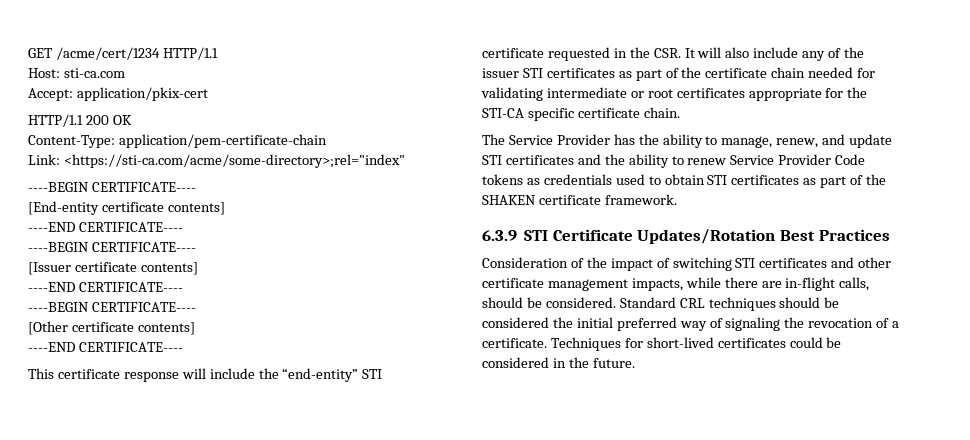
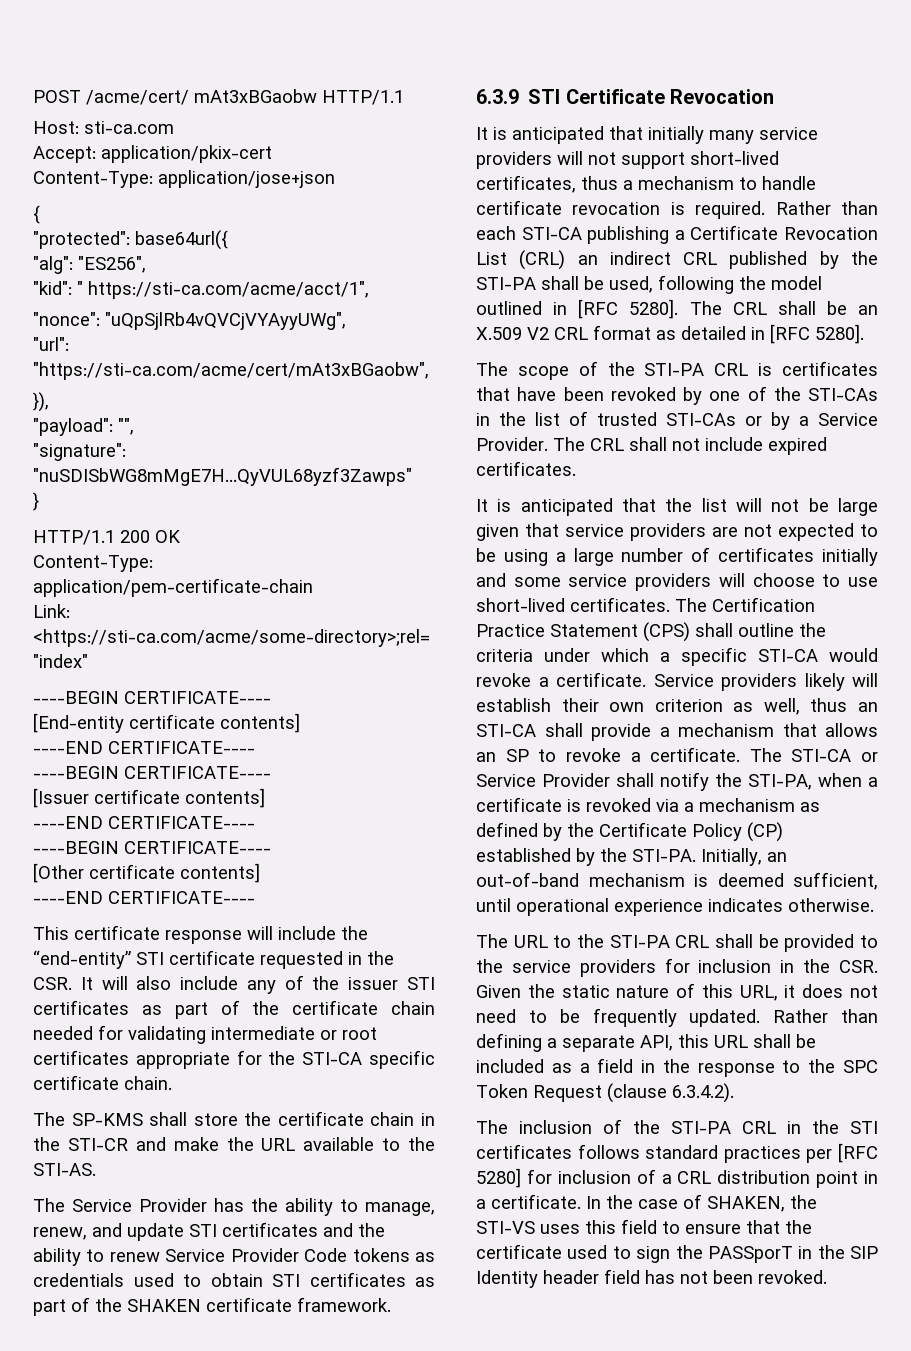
- GET /acme/cert/1234 HTTP/1.1
+ POST /acme/cert/ mAt3xBGaobw HTTP/1.1
+ Content-Type: application/jose+json
+ {
+ "protected": base64url({
+ "alg": "ES256",
+ "kid": " https://sti-ca.com/acme/acct/1",
+ "nonce": "uQpSjlRb4vQVCjVYAyyUWg",
+ "url": "https://sti-ca.com/acme/cert/mAt3xBGaobw",
+ }),
+ "payload": "",
+ "signature": "nuSDISbWG8mMgE7H...QyVUL68yzf3Zawps"
+ }
+ The SP-KMS shall store the certificate chain in the STI-CR and make the URL available to the STI-AS.
- 6.3.9 STI Certificate Updates/Rotation Best Practices
- Consideration of the impact of switching STI certificates and other certificate management impacts, while there are in-flight calls, should be considered. Standard CRL techniques should be considered the initial preferred way of signaling the revocation of a certificate. Techniques for short-lived certificates could be considered in the future.
+ 6.3.9 STI Certificate Revocation
+ It is anticipated that initially many service providers will not support short-lived certificates, thus a mechanism to handle certificate revocation is required. Rather than each STI-CA publishing a Certificate Revocation List (CRL) an indirect CRL published by the STI-PA shall be used, following the model outlined in [RFC 5280]. The CRL shall be an X.509 V2 CRL format as detailed in [RFC 5280].
+ The scope of the STI-PA CRL is certificates that have been revoked by one of the STI-CAs in the list of trusted STI-CAs or by a Service Provider. The CRL shall not include expired certificates.
+ It is anticipated that the list will not be large given that service providers are not expected to be using a large number of certificates initially and some service providers will choose to use short-lived certificates. The Certification Practice Statement (CPS) shall outline the criteria under which a specific STI-CA would revoke a certificate. Service providers likely will establish their own criterion as well, thus an STI-CA shall provide a mechanism that allows an SP to revoke a certificate. The STI-CA or Service Provider shall notify the STI-PA, when a certificate is revoked via a mechanism as defined by the Certificate Policy (CP) established by the STI-PA. Initially, an out-of-band mechanism is deemed sufficient, until operational experience indicates otherwise.
+ The URL to the STI-PA CRL shall be provided to the service providers for inclusion in the CSR. Given the static nature of this URL, it does not need to be frequently updated. Rather than defining a separate API, this URL shall be included as a field in the response to the SPC Token Request (clause 6.3.4.2).
+ The inclusion of the STI-PA CRL in the STI certificates follows standard practices per [RFC 5280] for inclusion of a CRL distribution point in a certificate. In the case of SHAKEN, the STI-VS uses this field to ensure that the certificate used to sign the PASSporT in the SIP Identity header field has not been revoked.

